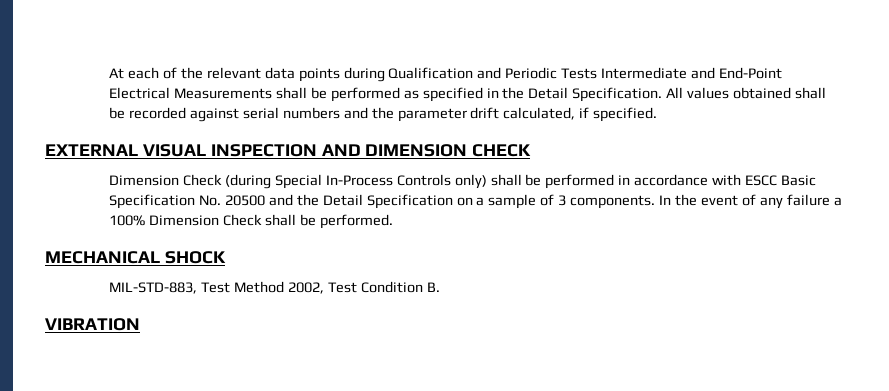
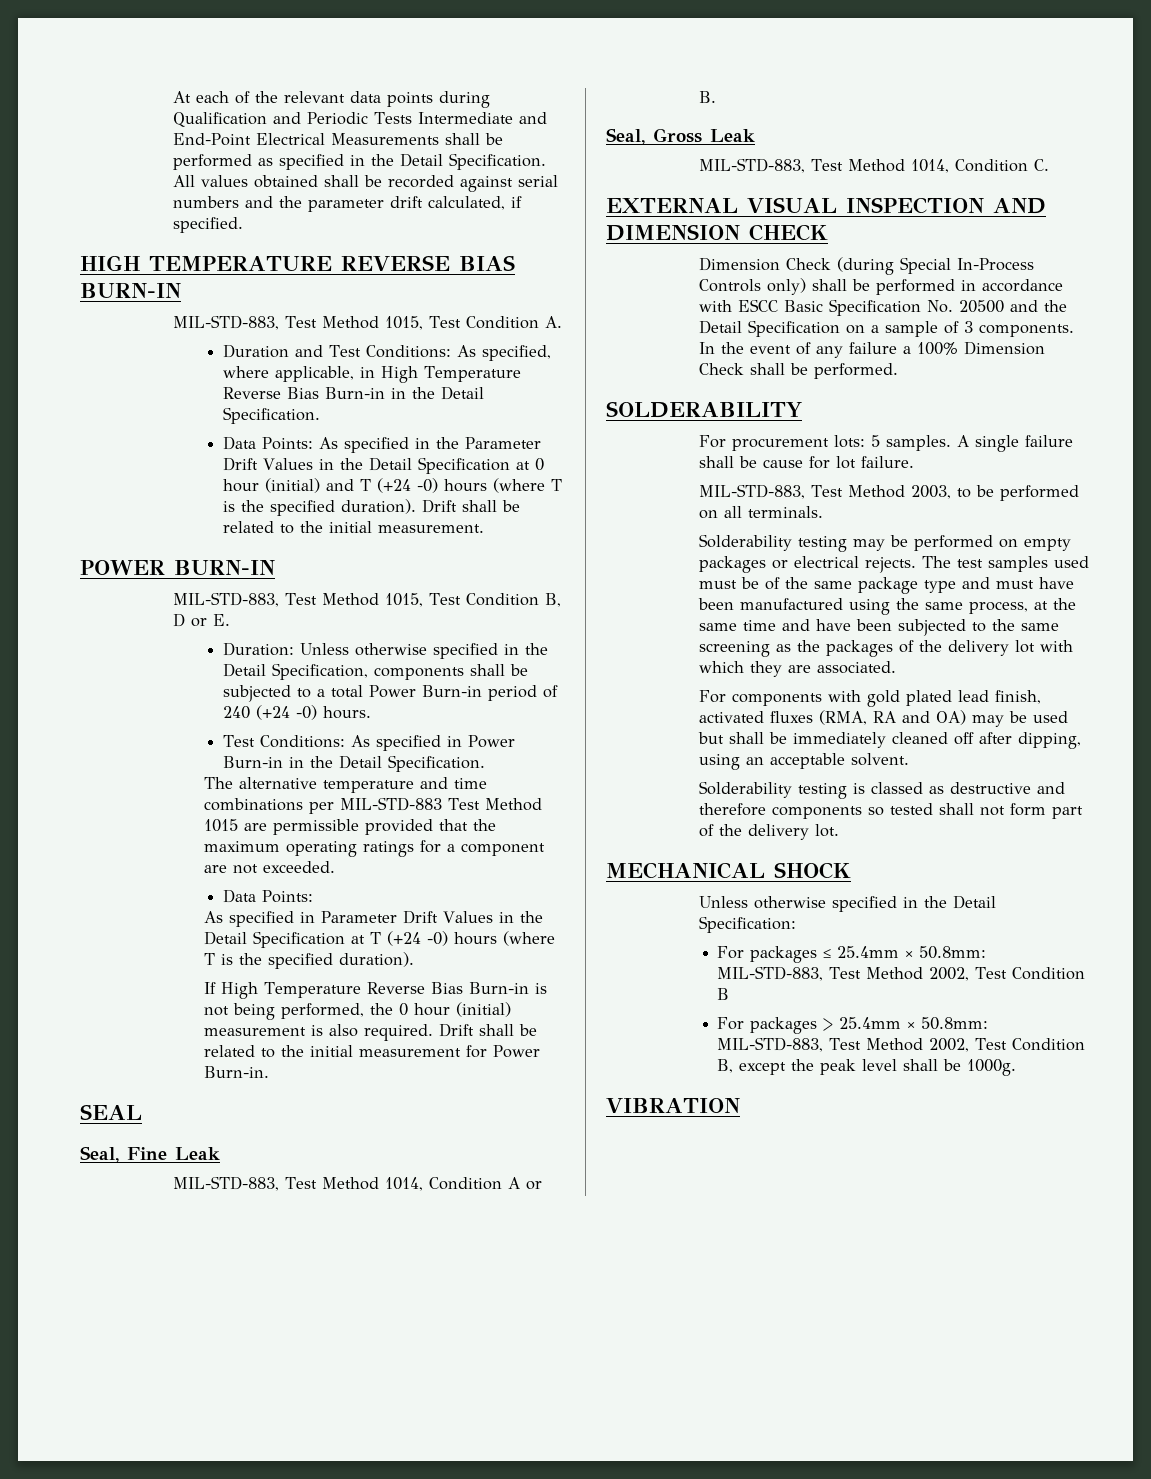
+ HIGH TEMPERATURE REVERSE BIAS BURN-IN
+ MIL-STD-883, Test Method 1015, Test Condition A.
+ Duration and Test Conditions: As specified, where applicable, in High Temperature Reverse Bias Burn-in in the Detail Specification.
+ Data Points: As specified in the Parameter Drift Values in the Detail Specification at 0 hour (initial) and T (+24 -0) hours (where T is the specified duration). Drift shall be related to the initial measurement.
+ POWER BURN-IN
+ MIL-STD-883, Test Method 1015, Test Condition B, D or E.
+ Duration: Unless otherwise specified in the Detail Specification, components shall be subjected to a total Power Burn-in period of 240 (+24 -0) hours.
+ Test Conditions: As specified in Power Burn-in in the Detail Specification.
+ The alternative temperature and time combinations per MIL-STD-883 Test Method 1015 are permissible provided that the maximum operating ratings for a component are not exceeded.
+ Data Points:
+ As specified in Parameter Drift Values in the Detail Specification at T (+24 -0) hours (where T is the specified duration).
+ If High Temperature Reverse Bias Burn-in is not being performed, the 0 hour (initial) measurement is also required. Drift shall be related to the initial measurement for Power Burn-in.
+ SEAL
+ Seal, Fine Leak
+ MIL-STD-883, Test Method 1014, Condition A or B.
+ Seal, Gross Leak
+ MIL-STD-883, Test Method 1014, Condition C.
+ SOLDERABILITY
+ For procurement lots: 5 samples. A single failure shall be cause for lot failure.
+ MIL-STD-883, Test Method 2003, to be performed on all terminals.
+ Solderability testing may be performed on empty packages or electrical rejects. The test samples used must be of the same package type and must have been manufactured using the same process, at the same time and have been subjected to the same screening as the packages of the delivery lot with which they are associated.
+ For components with gold plated lead finish, activated fluxes (RMA, RA and OA) may be used but shall be immediately cleaned off after dipping, using an acceptable solvent.
+ Solderability testing is classed as destructive and therefore components so tested shall not form part of the delivery lot.
  MECHANICAL SHOCK
- MIL-STD-883, Test Method 2002, Test Condition B.
+ Unless otherwise specified in the Detail Specification:
+ For packages ≤ 25.4mm × 50.8mm: MIL-STD-883, Test Method 2002, Test Condition B
+ For packages > 25.4mm × 50.8mm: MIL-STD-883, Test Method 2002, Test Condition B, except the peak level shall be 1000g.

